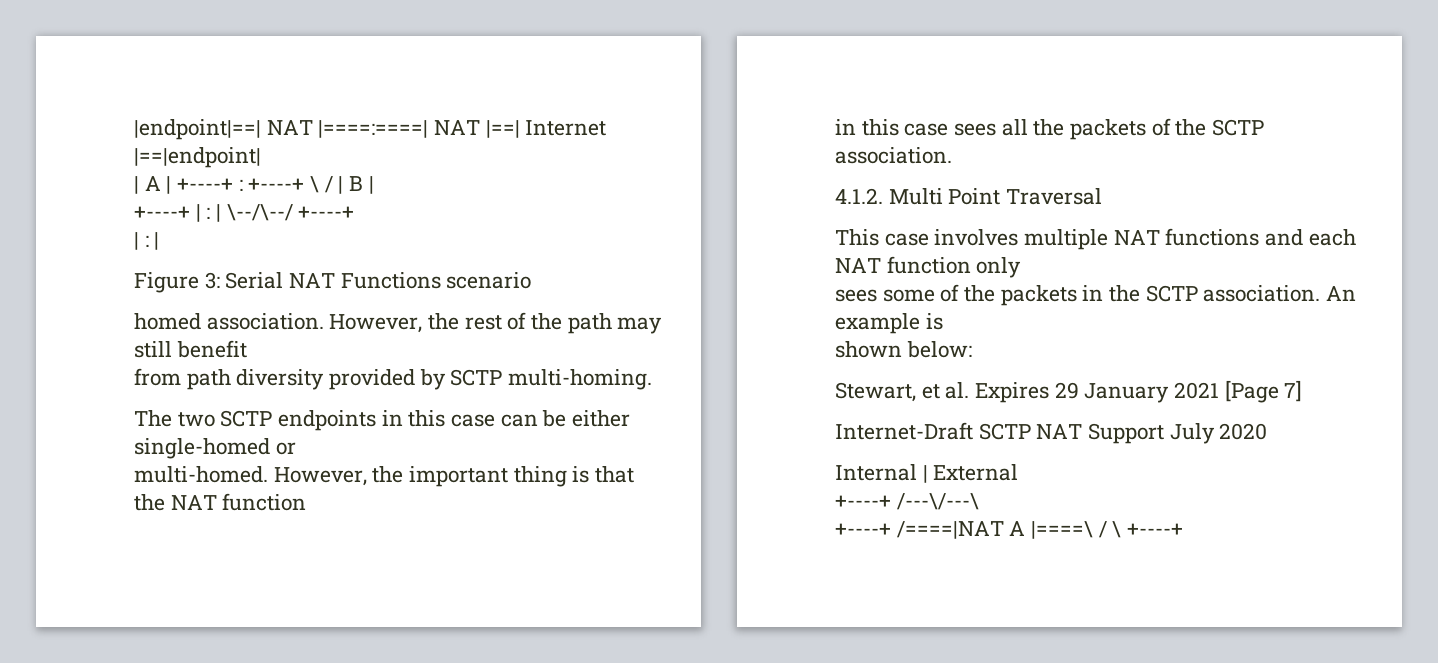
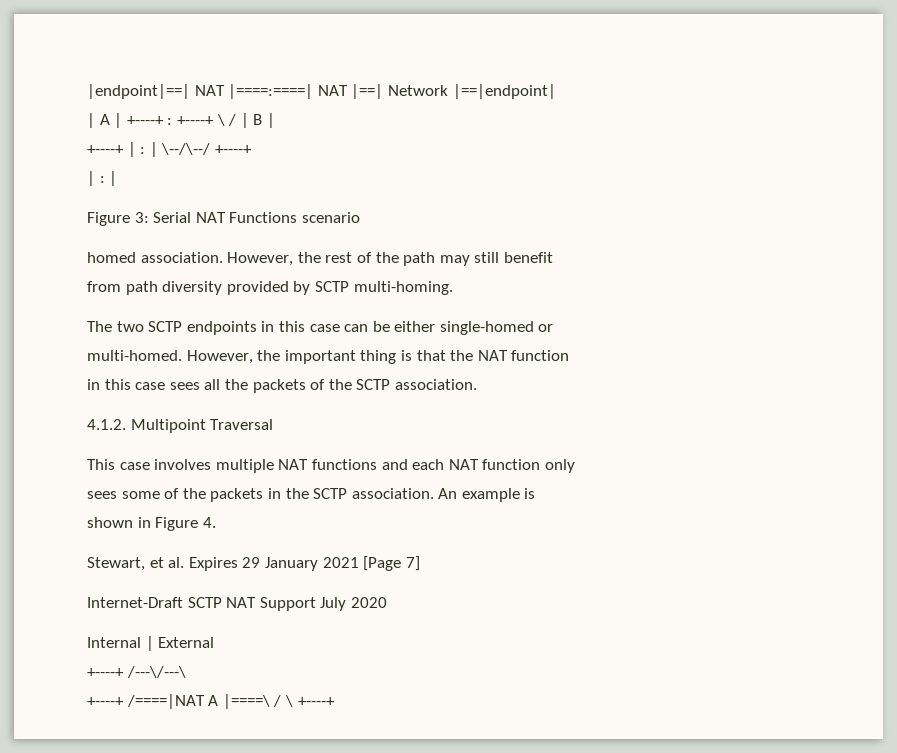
- |endpoint|==| NAT |====:====| NAT |==| Internet |==|endpoint|
+ |endpoint|==| NAT |====:====| NAT |==| Network |==|endpoint|
- 4.1.2. Multi Point Traversal
+ 4.1.2. Multipoint Traversal
- shown below:
+ shown in Figure 4.

